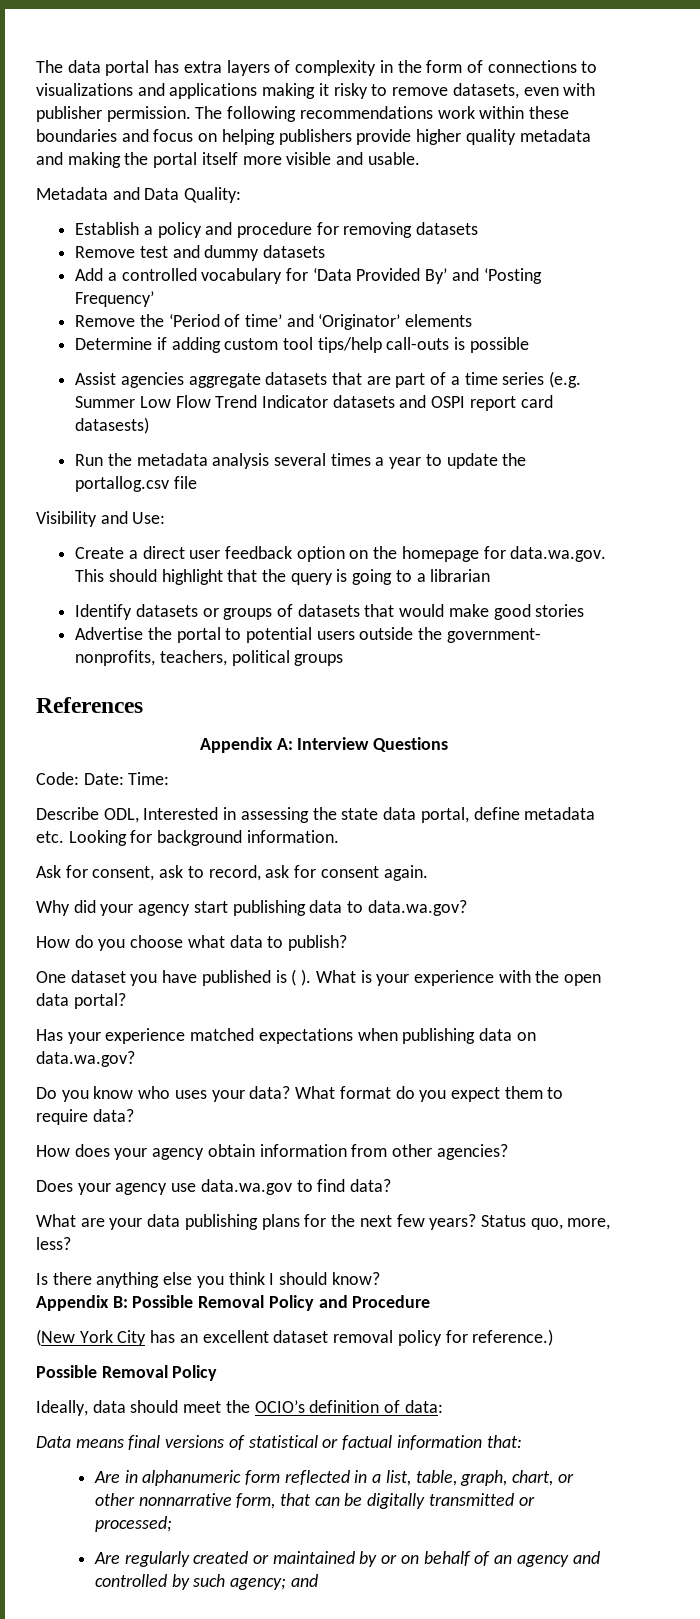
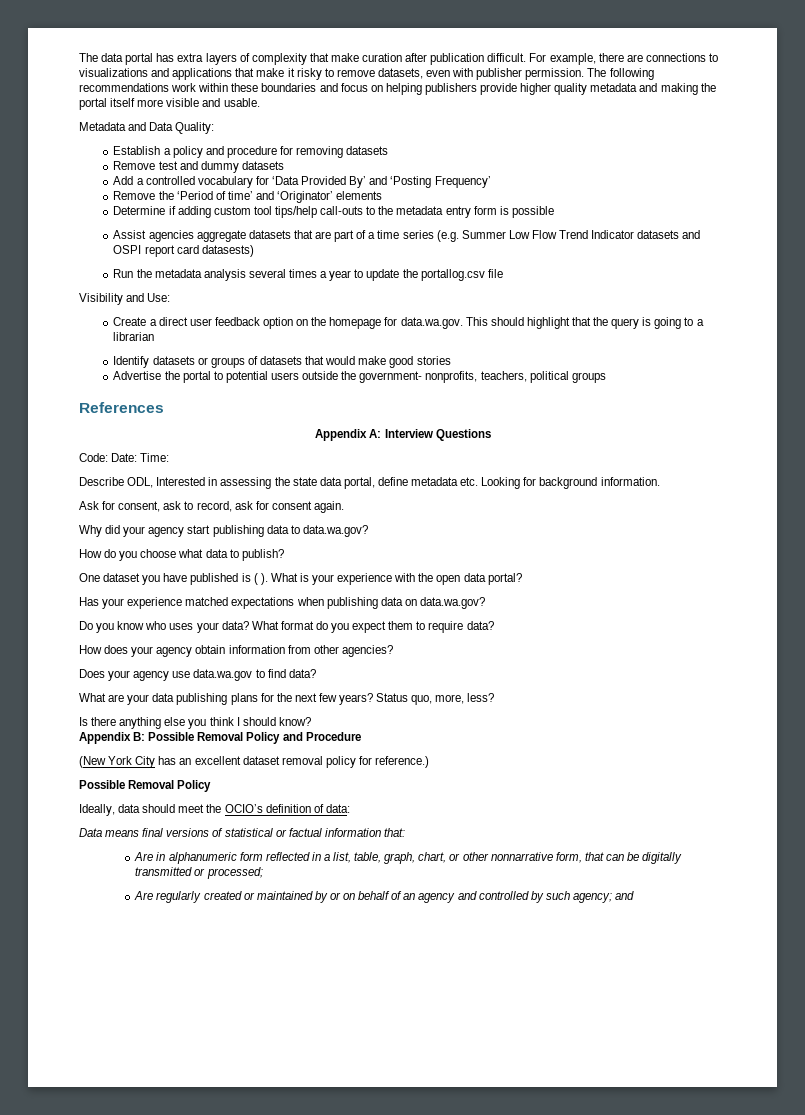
- The data portal has extra layers of complexity in the form of connections to visualizations and applications making it risky to remove datasets, even with publisher permission.
+ The data portal has extra layers of complexity that make curation after publication difficult. For example, there are connections to visualizations and applications that make it risky to remove datasets, even with publisher permission.
- Determine if adding custom tool tips/help call-outs is possible
+ Determine if adding custom tool tips/help call-outs to the metadata entry form is possible

